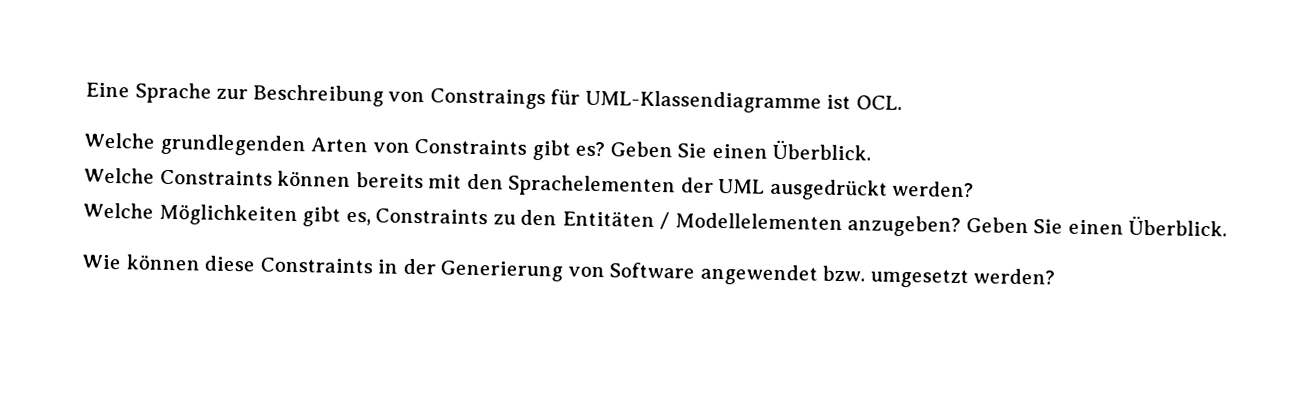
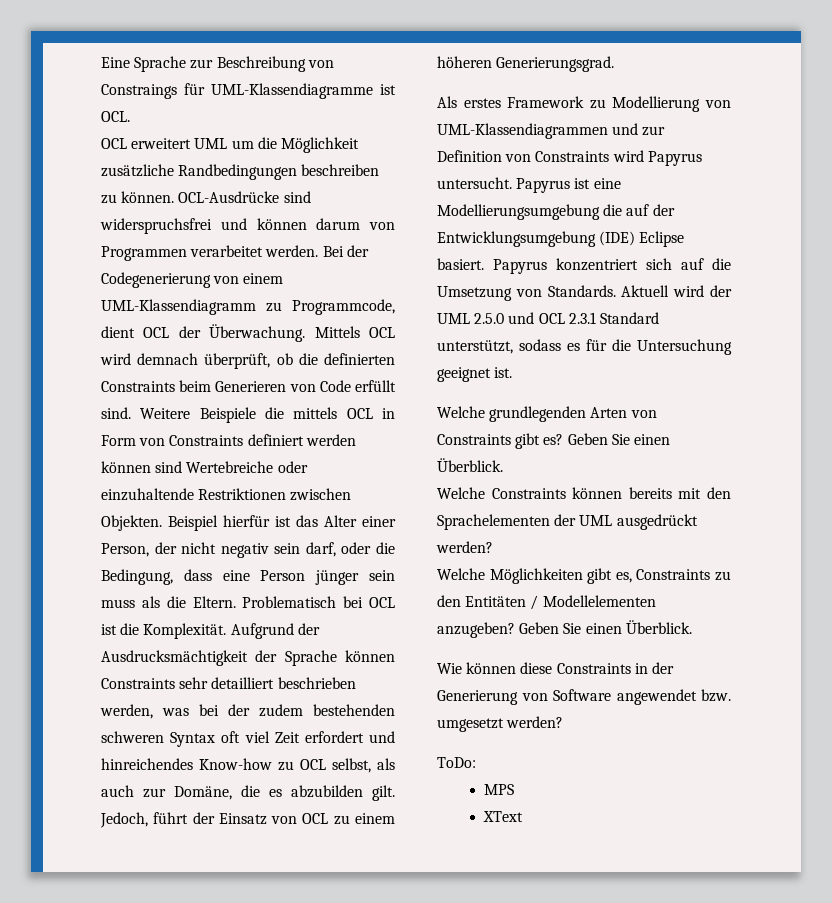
+ OCL erweitert UML um die Möglichkeit zusätzliche Randbedingungen beschreiben zu können. OCL-Ausdrücke sind widerspruchsfrei und können darum von Programmen verarbeitet werden. Bei der Codegenerierung von einem UML-Klassendiagramm zu Programmcode, dient OCL der Überwachung. Mittels OCL wird demnach überprüft, ob die definierten Constraints beim Generieren von Code erfüllt sind. Weitere Beispiele die mittels OCL in Form von Constraints definiert werden können sind Wertebreiche oder einzuhaltende Restriktionen zwischen Objekten. Beispiel hierfür ist das Alter einer Person, der nicht negativ sein darf, oder die Bedingung, dass eine Person jünger sein muss als die Eltern. Problematisch bei OCL ist die Komplexität. Aufgrund der Ausdrucksmächtigkeit der Sprache können Constraints sehr detailliert beschrieben werden, was bei der zudem bestehenden schweren Syntax oft viel Zeit erfordert und hinreichendes Know-how zu OCL selbst, als auch zur Domäne, die es abzubilden gilt. Jedoch, führt der Einsatz von OCL zu einem höheren Generierungsgrad.
+ Als erstes Framework zu Modellierung von UML-Klassendiagrammen und zur Definition von Constraints wird Papyrus untersucht. Papyrus ist eine Modellierungsumgebung die auf der Entwicklungsumgebung (IDE) Eclipse basiert. Papyrus konzentriert sich auf die Umsetzung von Standards. Aktuell wird der UML 2.5.0 und OCL 2.3.1 Standard unterstützt, sodass es für die Untersuchung geeignet ist.
+ ToDo:
+ MPS
+ XText

